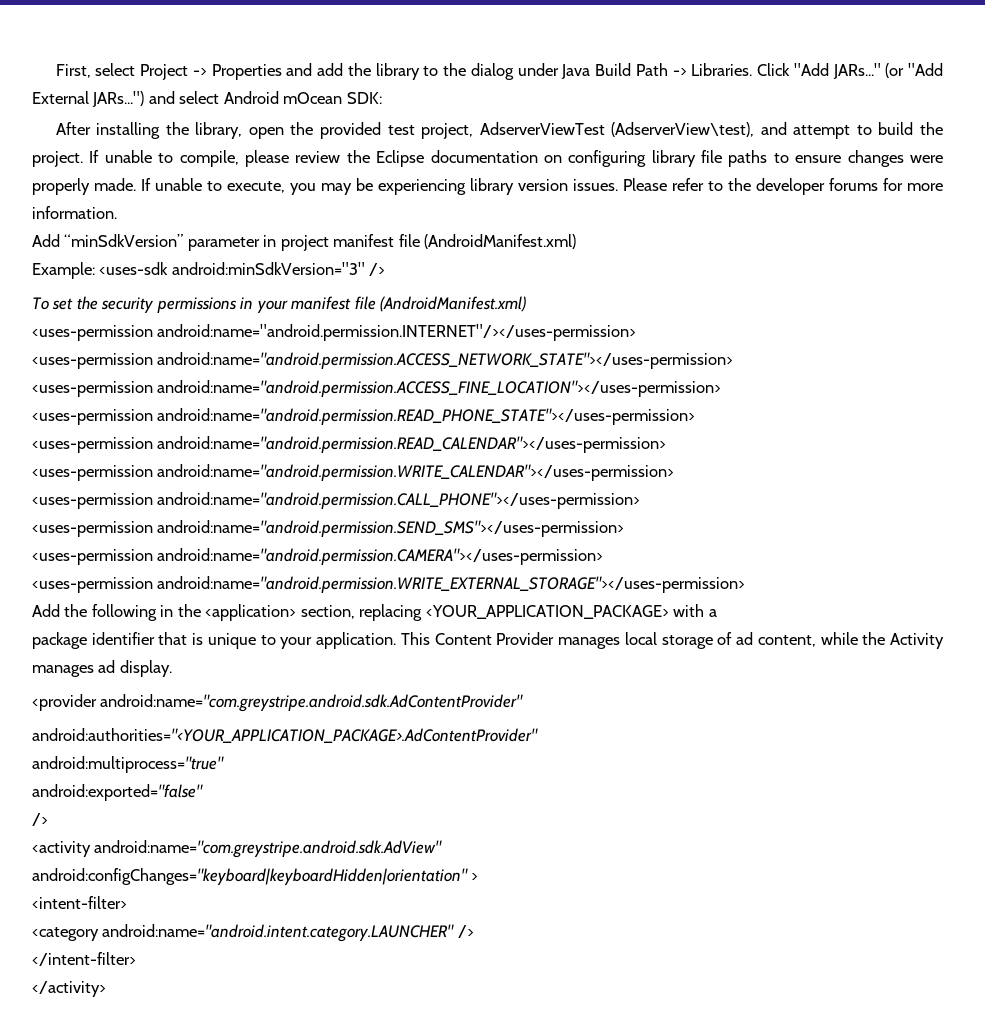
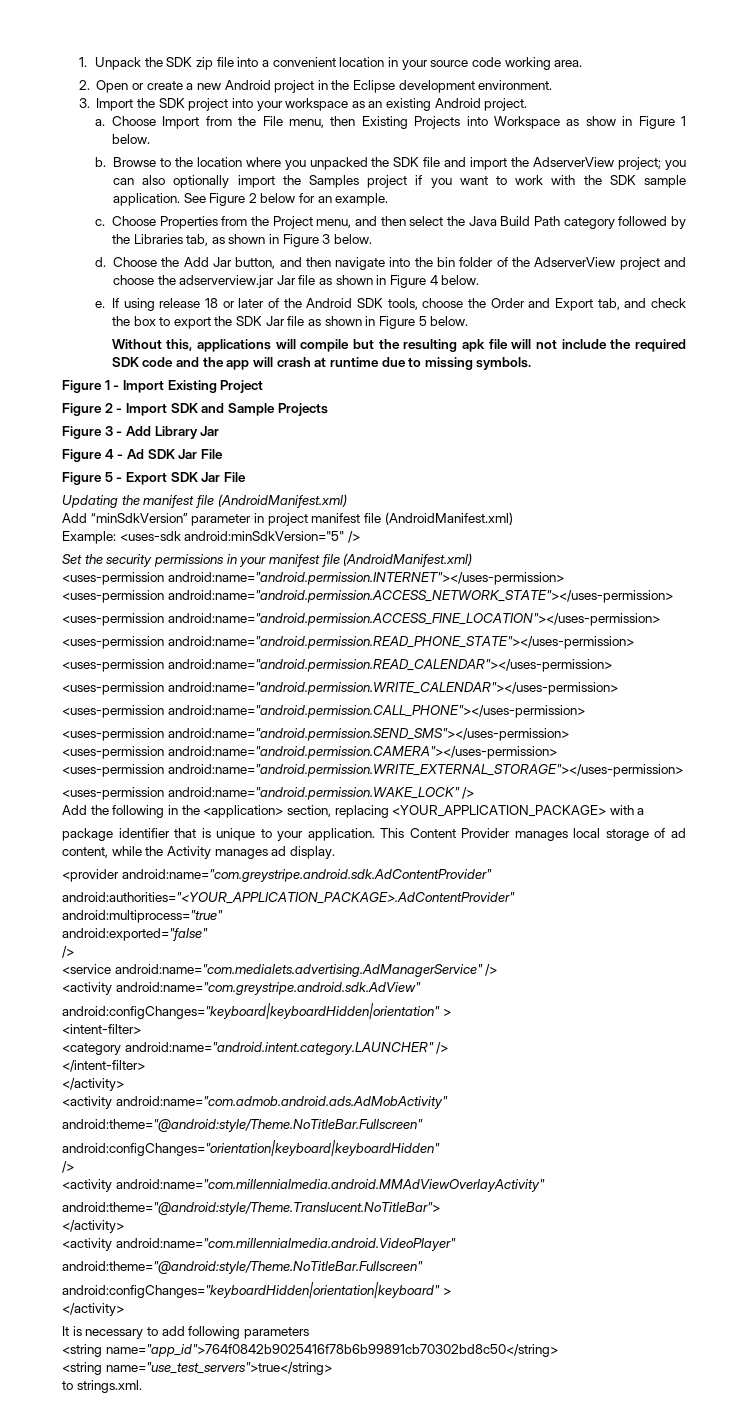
- First, select Project -> Properties and add the library to the dialog under Java Build Path -> Libraries. Click "Add JARs..." (or "Add External JARs...") and select Android mOcean SDK:
- After installing the library, open the provided test project, AdserverViewTest (AdserverView\test), and attempt to build the project. If unable to compile, please review the Eclipse documentation on configuring library file paths to ensure changes were properly made. If unable to execute, you may be experiencing library version issues. Please refer to the developer forums for more information.
+ 1. Unpack the SDK zip file into a convenient location in your source code working area.
+ 2. Open or create a new Android project in the Eclipse development environment.
+ 3. Import the SDK project into your workspace as an existing Android project.
+ a. Choose Import from the File menu, then Existing Projects into Workspace as show in Figure 1 below.
+ b. Browse to the location where you unpacked the SDK file and import the AdserverView project; you can also optionally import the Samples project if you want to work with the SDK sample application. See Figure 2 below for an example.
+ c. Choose Properties from the Project menu, and then select the Java Build Path category followed by the Libraries tab, as shown in Figure 3 below.
+ d. Choose the Add Jar button, and then navigate into the bin folder of the AdserverView project and choose the adserverview.jar Jar file as shown in Figure 4 below.
+ e. If using release 18 or later of the Android SDK tools, choose the Order and Export tab, and check the box to export the SDK Jar file as shown in Figure 5 below.
+ Without this, applications will compile but the resulting apk file will not include the required SDK code and the app will crash at runtime due to missing symbols.
+ Figure 1 - Import Existing Project
+ Figure 2 - Import SDK and Sample Projects
+ Figure 3 - Add Library Jar
+ Figure 4 - Ad SDK Jar File
+ Figure 5 - Export SDK Jar File
+ Updating the manifest file (AndroidManifest.xml)
- Example: <uses-sdk android:minSdkVersion="3" />
- To set the security permissions in your manifest file (AndroidManifest.xml)
+ Example: <uses-sdk android:minSdkVersion="5" />
+ Set the security permissions in your manifest file (AndroidManifest.xml)
- <uses-permission android:name="android.permission.INTERNET"/></uses-permission>
+ <uses-permission android:name="android.permission.INTERNET"></uses-permission>
+ <uses-permission android:name="android.permission.WAKE_LOCK" />
+ <service android:name="com.medialets.advertising.AdManagerService" />
+ <activity android:name="com.admob.android.ads.AdMobActivity"
+ android:theme="@android:style/Theme.NoTitleBar.Fullscreen"
+ android:configChanges="orientation|keyboard|keyboardHidden"
+ />
+ <activity android:name="com.millennialmedia.android.MMAdViewOverlayActivity"
+ android:theme="@android:style/Theme.Translucent.NoTitleBar">
+ </activity>
+ <activity android:name="com.millennialmedia.android.VideoPlayer"
+ android:theme="@android:style/Theme.NoTitleBar.Fullscreen"
+ android:configChanges="keyboardHidden|orientation|keyboard" >
+ </activity>
+ It is necessary to add following parameters
+ <string name="app_id">764f0842b9025416f78b6b99891cb70302bd8c50</string>
+ <string name="use_test_servers">true</string>
+ to strings.xml.

